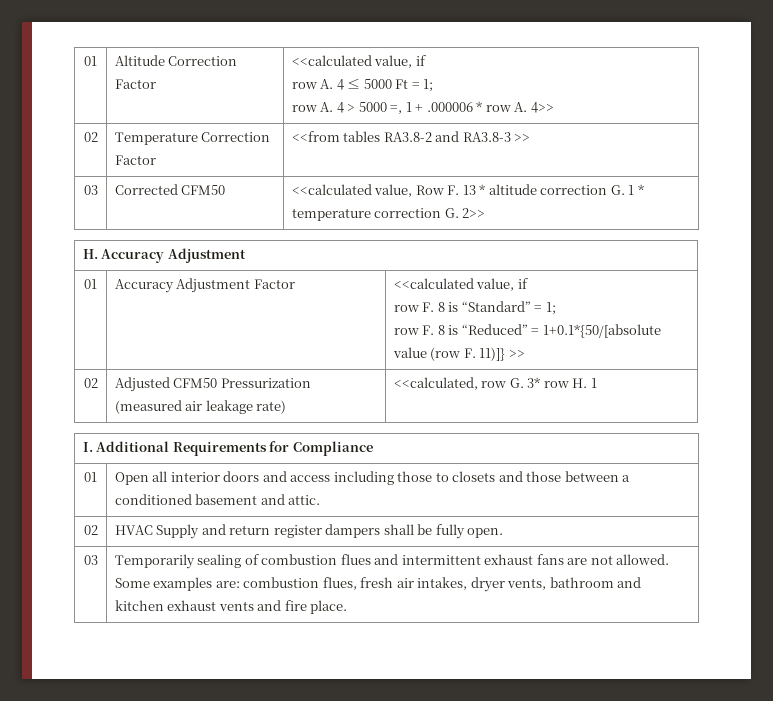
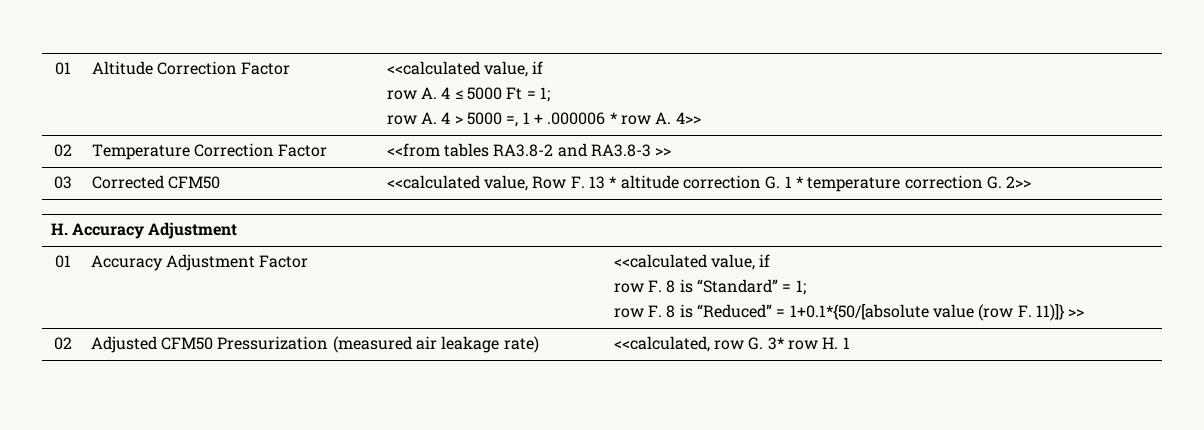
- I. Additional Requirements for Compliance
- 01 | Open all interior doors and access including those to closets and those between a conditioned basement and attic.
- 02 | HVAC Supply and return register dampers shall be fully open.
- 03 | Temporarily sealing of combustion flues and intermittent exhaust fans are not allowed. Some examples are: combustion flues, fresh air intakes, dryer vents, bathroom and kitchen exhaust vents and fire place.

